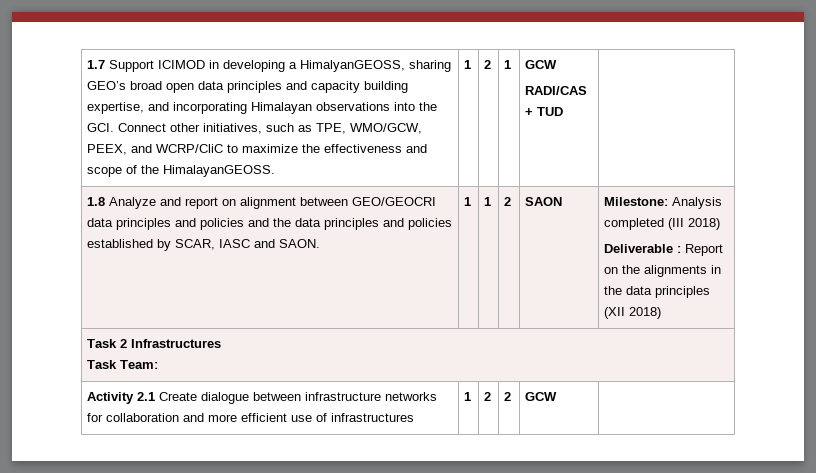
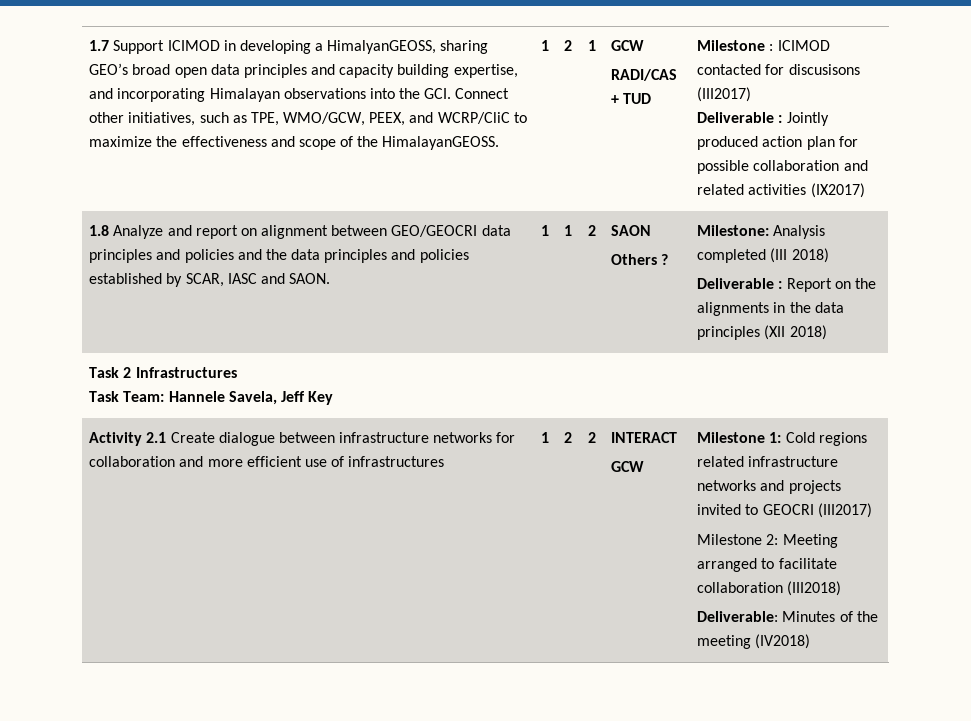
+ Milestone : ICIMOD contacted for discusisons (III2017)
+ Deliverable : Jointly produced action plan for possible collaboration and related activities (IX2017)
+ Others ?
  Task 2 Infrastructures
- Task Team:
+ Task Team: Hannele Savela, Jeff Key
+ INTERACT
+ Milestone 1: Cold regions related infrastructure networks and projects invited to GEOCRI (III2017)
+ Milestone 2: Meeting arranged to facilitate collaboration (III2018)
+ Deliverable: Minutes of the meeting (IV2018)

